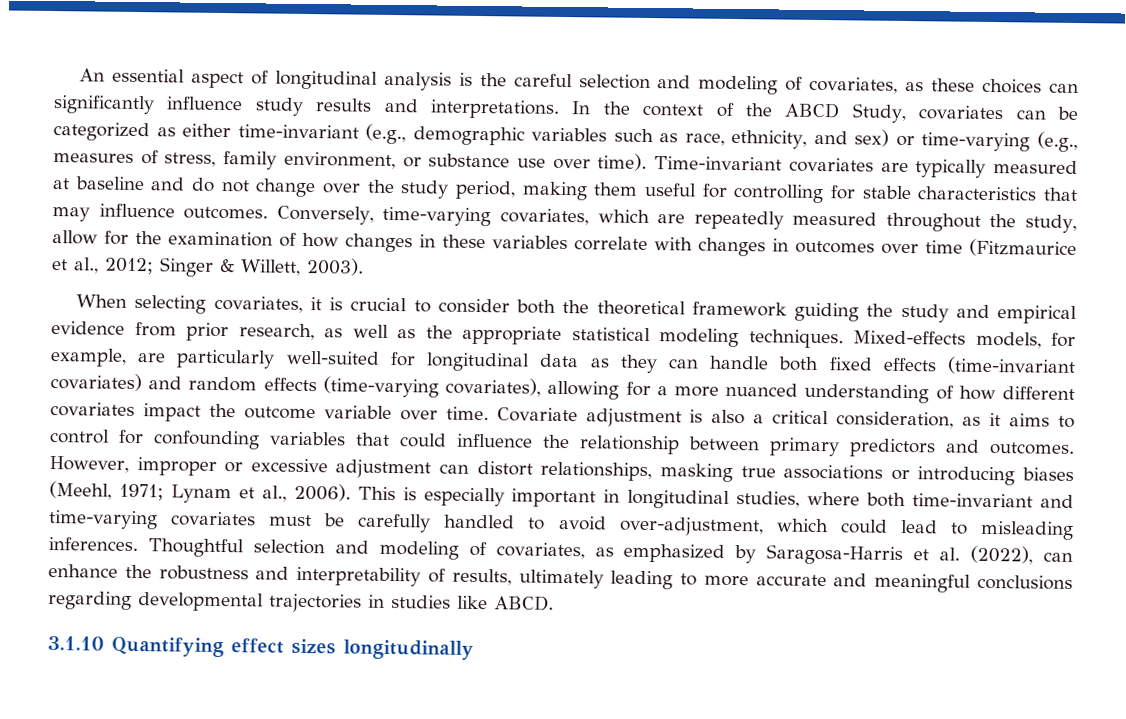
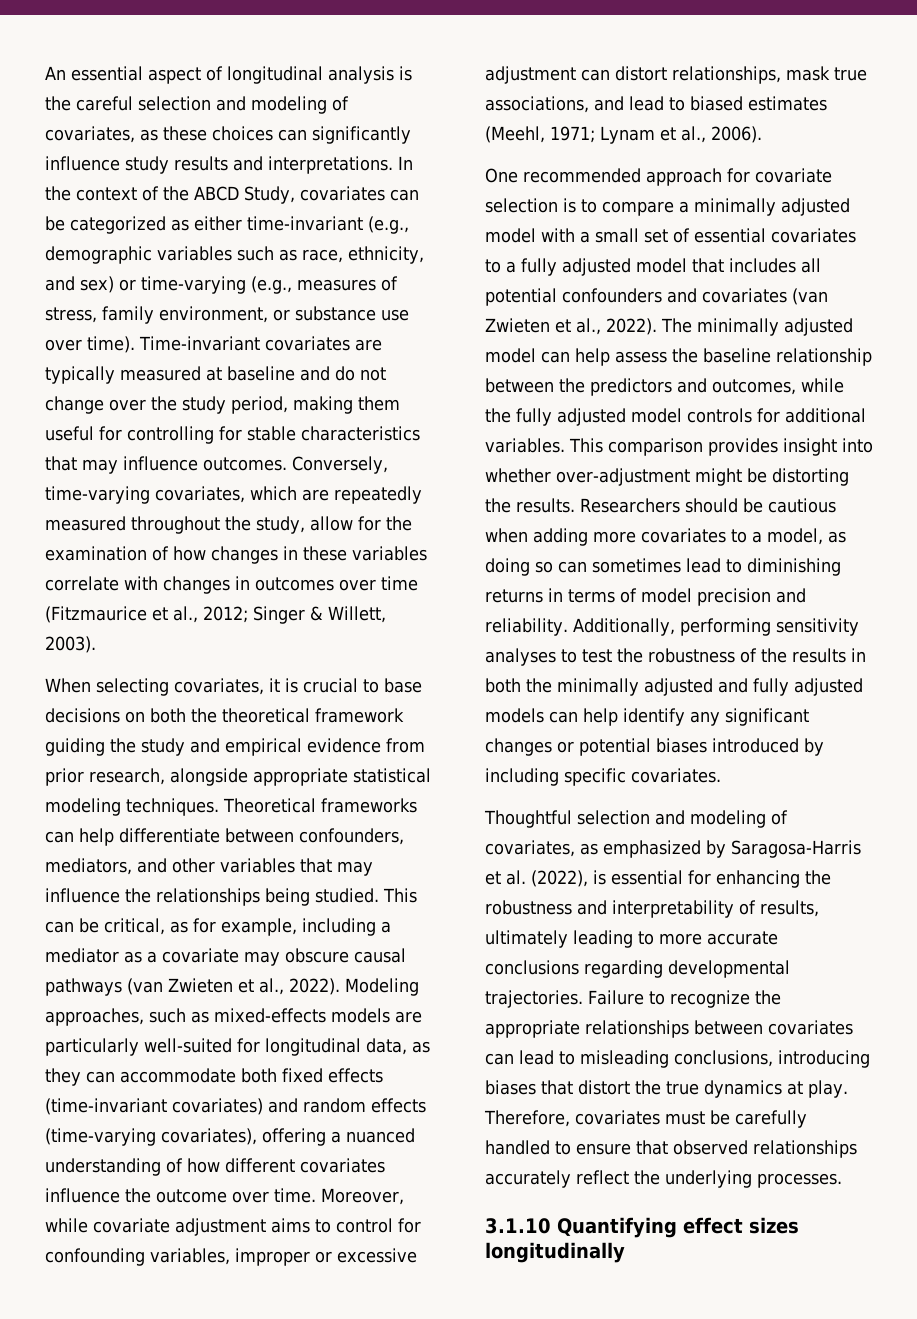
- When selecting covariates, it is crucial to consider both the theoretical framework guiding the study and empirical evidence from prior research, as well as the appropriate statistical modeling techniques. Mixed-effects models, for example, are particularly well-suited for longitudinal data as they can handle both fixed effects (time-invariant covariates) and random effects (time-varying covariates), allowing for a more nuanced understanding of how different covariates impact the outcome variable over time.
+ When selecting covariates, it is crucial to base decisions on both the theoretical framework guiding the study and empirical evidence from prior research, alongside appropriate statistical modeling techniques. Theoretical frameworks can help differentiate between confounders, mediators, and other variables that may influence the relationships being studied. This can be critical, as for example, including a mediator as a covariate may obscure causal pathways (van Zwieten et al., 2022). Modeling approaches, such as mixed-effects models are particularly well-suited for longitudinal data, as they can accommodate both fixed effects (time-invariant covariates) and random effects (time-varying covariates), offering a nuanced understanding of how different covariates influence the outcome over time.
- Covariate adjustment is also a critical consideration, as it aims to control for confounding variables that could influence the relationship between primary predictors and outcomes. However, improper or excessive adjustment can distort relationships, masking true associations or introducing biases (Meehl, 1971; Lynam et al., 2006). This is especially important in longitudinal studies, where both time-invariant and time-varying covariates must be carefully handled to avoid over-adjustment, which could lead to misleading inferences. Thoughtful selection and modeling of covariates, as emphasized by Saragosa-Harris et al. (2022), can enhance the robustness and interpretability of results, ultimately leading to more accurate and meaningful conclusions regarding developmental trajectories in studies like ABCD.
+ Moreover, while covariate adjustment aims to control for confounding variables, improper or excessive adjustment can distort relationships, mask true associations, and lead to biased estimates (Meehl, 1971; Lynam et al., 2006).
+ One recommended approach for covariate selection is to compare a minimally adjusted model with a small set of essential covariates to a fully adjusted model that includes all potential confounders and covariates (van Zwieten et al., 2022). The minimally adjusted model can help assess the baseline relationship between the predictors and outcomes, while the fully adjusted model controls for additional variables. This comparison provides insight into whether over-adjustment might be distorting the results. Researchers should be cautious when adding more covariates to a model, as doing so can sometimes lead to diminishing returns in terms of model precision and reliability. Additionally, performing sensitivity analyses to test the robustness of the results in both the minimally adjusted and fully adjusted models can help identify any significant changes or potential biases introduced by including specific covariates.
+ Thoughtful selection and modeling of covariates, as emphasized by Saragosa-Harris et al. (2022), is essential for enhancing the robustness and interpretability of results, ultimately leading to more accurate conclusions regarding developmental trajectories. Failure to recognize the appropriate relationships between covariates can lead to misleading conclusions, introducing biases that distort the true dynamics at play. Therefore, covariates must be carefully handled to ensure that observed relationships accurately reflect the underlying processes.

